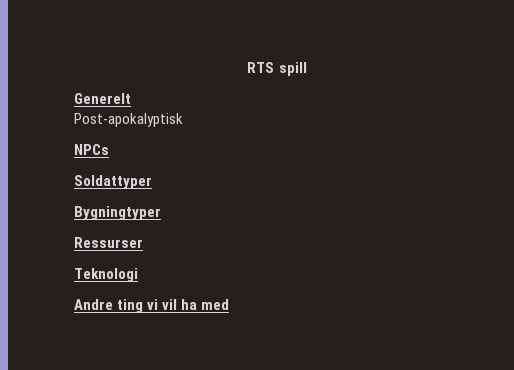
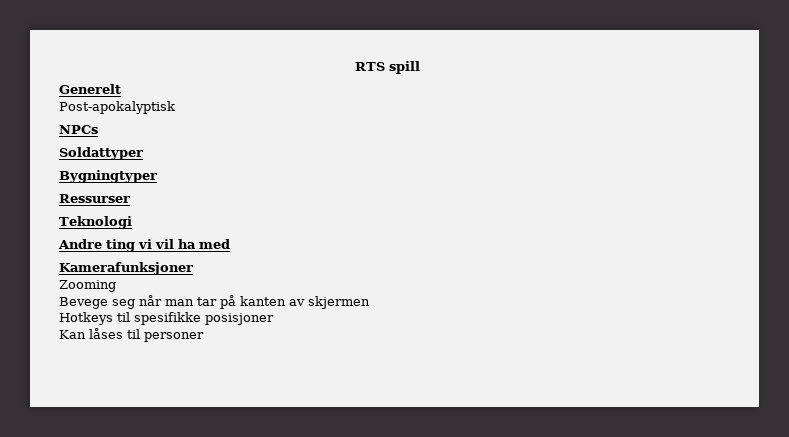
+ Kamerafunksjoner
+ Zooming
+ Bevege seg når man tar på kanten av skjermen
+ Hotkeys til spesifikke posisjoner
+ Kan låses til personer

